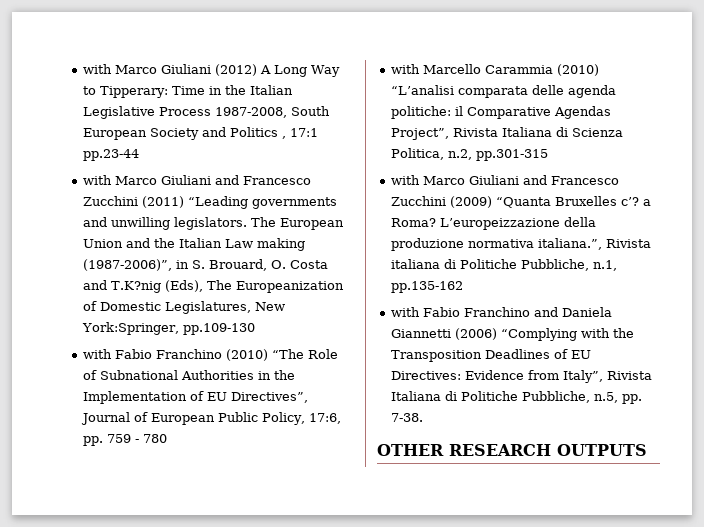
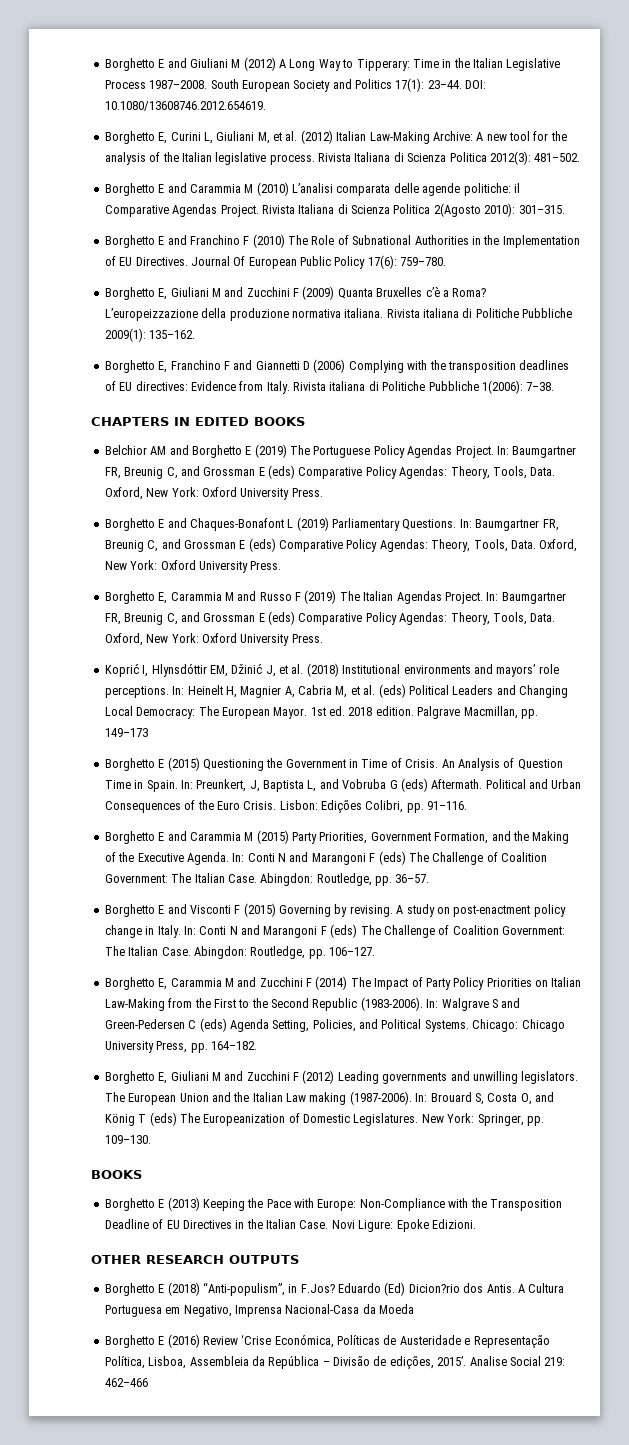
- with Marco Giuliani (2012) A Long Way to Tipperary: Time in the Italian Legislative Process 1987-2008, South European Society and Politics , 17:1 pp.23-44
- with Marco Giuliani and Francesco Zucchini (2011) “Leading governments and unwilling legislators.
+ Borghetto E and Giuliani M (2012) A Long Way to Tipperary: Time in the Italian Legislative Process 1987–2008. South European Society and Politics 17(1): 23–44. DOI: 10.1080/13608746.2012.654619.
+ Borghetto E, Curini L, Giuliani M, et al. (2012) Italian Law-Making Archive: A new tool for the analysis of the Italian legislative process. Rivista Italiana di Scienza Politica 2012(3): 481–502.
+ Borghetto E and Carammia M (2010) L’analisi comparata delle agende politiche: il Comparative Agendas Project. Rivista Italiana di Scienza Politica 2(Agosto 2010): 301–315.
+ Borghetto E and Franchino F (2010) The Role of Subnational Authorities in the Implementation of EU Directives. Journal Of European Public Policy 17(6): 759–780.
+ Borghetto E, Giuliani M and Zucchini F (2009) Quanta Bruxelles c’è a Roma? L’europeizzazione della produzione normativa italiana. Rivista italiana di Politiche Pubbliche 2009(1): 135–162.
+ Borghetto E, Franchino F and Giannetti D (2006) Complying with the transposition deadlines of EU directives: Evidence from Italy. Rivista italiana di Politiche Pubbliche 1(2006): 7–38.
+ CHAPTERS IN EDITED BOOKS
+ Belchior AM and Borghetto E (2019) The Portuguese Policy Agendas Project. In: Baumgartner FR, Breunig C, and Grossman E (eds) Comparative Policy Agendas: Theory, Tools, Data. Oxford, New York: Oxford University Press.
+ Borghetto E and Chaques-Bonafont L (2019) Parliamentary Questions. In: Baumgartner FR, Breunig C, and Grossman E (eds) Comparative Policy Agendas: Theory, Tools, Data. Oxford, New York: Oxford University Press.
+ Borghetto E, Carammia M and Russo F (2019) The Italian Agendas Project. In: Baumgartner FR, Breunig C, and Grossman E (eds) Comparative Policy Agendas: Theory, Tools, Data. Oxford, New York: Oxford University Press.
+ Koprić I, Hlynsdóttir EM, Džinić J, et al. (2018) Institutional environments and mayors’ role perceptions. In: Heinelt H, Magnier A, Cabria M, et al. (eds) Political Leaders and Changing Local Democracy: The European Mayor. 1st ed. 2018 edition. Palgrave Macmillan, pp. 149–173
+ Borghetto E (2015) Questioning the Government in Time of Crisis. An Analysis of Question Time in Spain. In: Preunkert, J, Baptista L, and Vobruba G (eds) Aftermath. Political and Urban Consequences of the Euro Crisis. Lisbon: Edições Colibri, pp. 91–116.
+ Borghetto E and Carammia M (2015) Party Priorities, Government Formation, and the Making of the Executive Agenda. In: Conti N and Marangoni F (eds) The Challenge of Coalition Government: The Italian Case. Abingdon: Routledge, pp. 36–57.
+ Borghetto E and Visconti F (2015) Governing by revising. A study on post-enactment policy change in Italy. In: Conti N and Marangoni F (eds) The Challenge of Coalition Government: The Italian Case. Abingdon: Routledge, pp. 106–127.
+ Borghetto E, Carammia M and Zucchini F (2014) The Impact of Party Policy Priorities on Italian Law-Making from the First to the Second Republic (1983-2006). In: Walgrave S and Green-Pedersen C (eds) Agenda Setting, Policies, and Political Systems. Chicago: Chicago University Press, pp. 164–182.
+ Borghetto E, Giuliani M and Zucchini F (2012) Leading governments and unwilling legislators.
- The European Union and the Italian Law making (1987-2006)”, in S. Brouard, O. Costa and T.K?nig (Eds), The Europeanization of Domestic Legislatures, New York:Springer, pp.109-130
- with Fabio Franchino (2010) “The Role of Subnational Authorities in the Implementation of EU Directives”, Journal of European Public Policy, 17:6, pp. 759 - 780
- with Marcello Carammia (2010) “L’analisi comparata delle agenda politiche: il Comparative Agendas Project”, Rivista Italiana di Scienza Politica, n.2, pp.301-315
- with Marco Giuliani and Francesco Zucchini (2009) “Quanta Bruxelles c’? a Roma? L’europeizzazione della produzione normativa italiana.”, Rivista italiana di Politiche Pubbliche, n.1, pp.135-162
- with Fabio Franchino and Daniela Giannetti (2006) “Complying with the Transposition Deadlines of EU Directives: Evidence from Italy”, Rivista Italiana di Politiche Pubbliche, n.5, pp. 7-38.
+ The European Union and the Italian Law making (1987-2006). In: Brouard S, Costa O, and König T (eds) The Europeanization of Domestic Legislatures. New York: Springer, pp. 109–130.
+ BOOKS
+ Borghetto E (2013) Keeping the Pace with Europe: Non-Compliance with the Transposition Deadline of EU Directives in the Italian Case. Novi Ligure: Epoke Edizioni.
  OTHER RESEARCH OUTPUTS
+ Borghetto E (2018) “Anti-populism”, in F.Jos? Eduardo (Ed) Dicion?rio dos Antis. A Cultura Portuguesa em Negativo, Imprensa Nacional-Casa da Moeda
+ Borghetto E (2016) Review ‘Crise Económica, Políticas de Austeridade e Representação Política, Lisboa, Assembleia da República – Divisão de edições, 2015’. Analise Social 219: 462–466

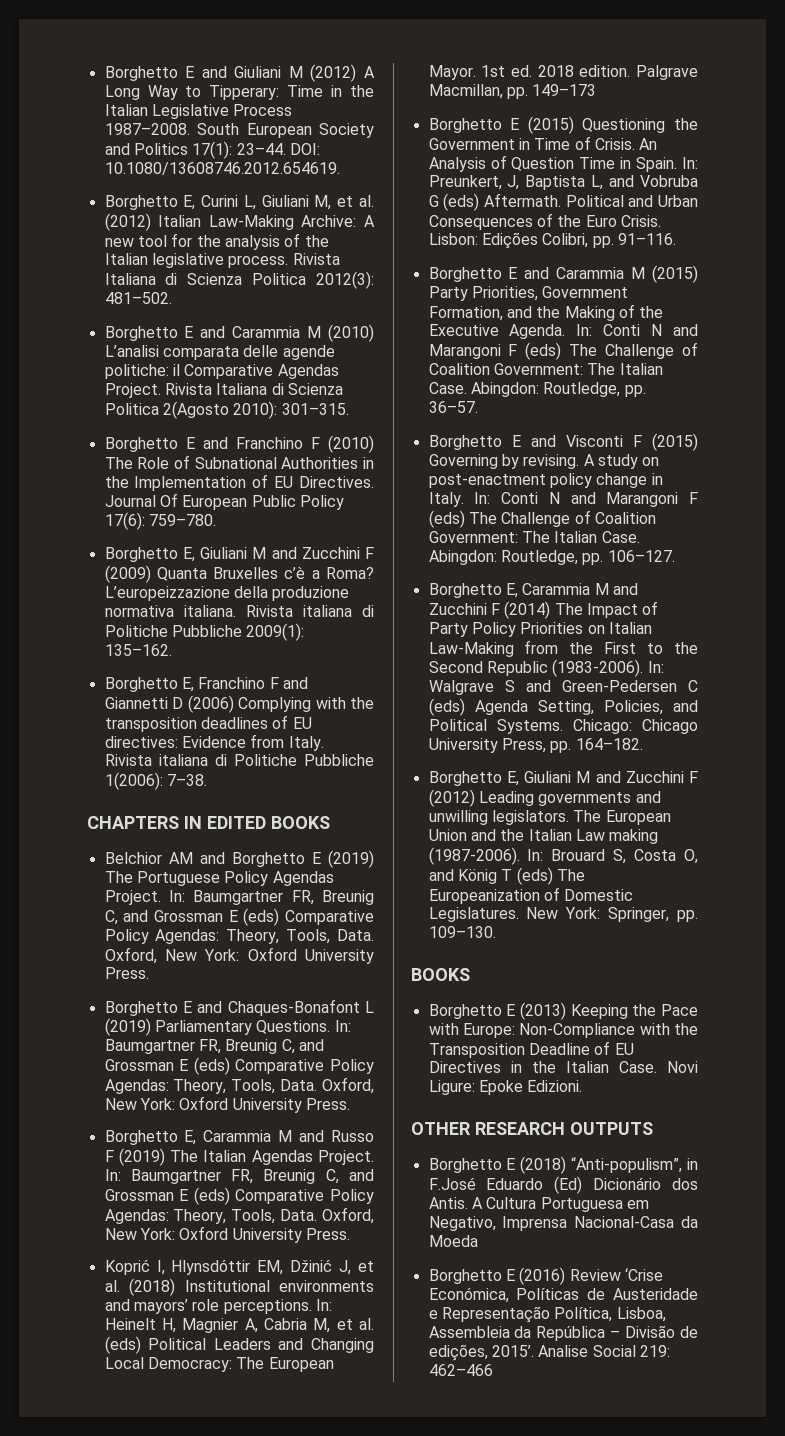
- Borghetto E (2018) “Anti-populism”, in F.Jos? Eduardo (Ed) Dicion?rio dos Antis.
+ Borghetto E (2018) “Anti-populism”, in F.José Eduardo (Ed) Dicionário dos Antis.

